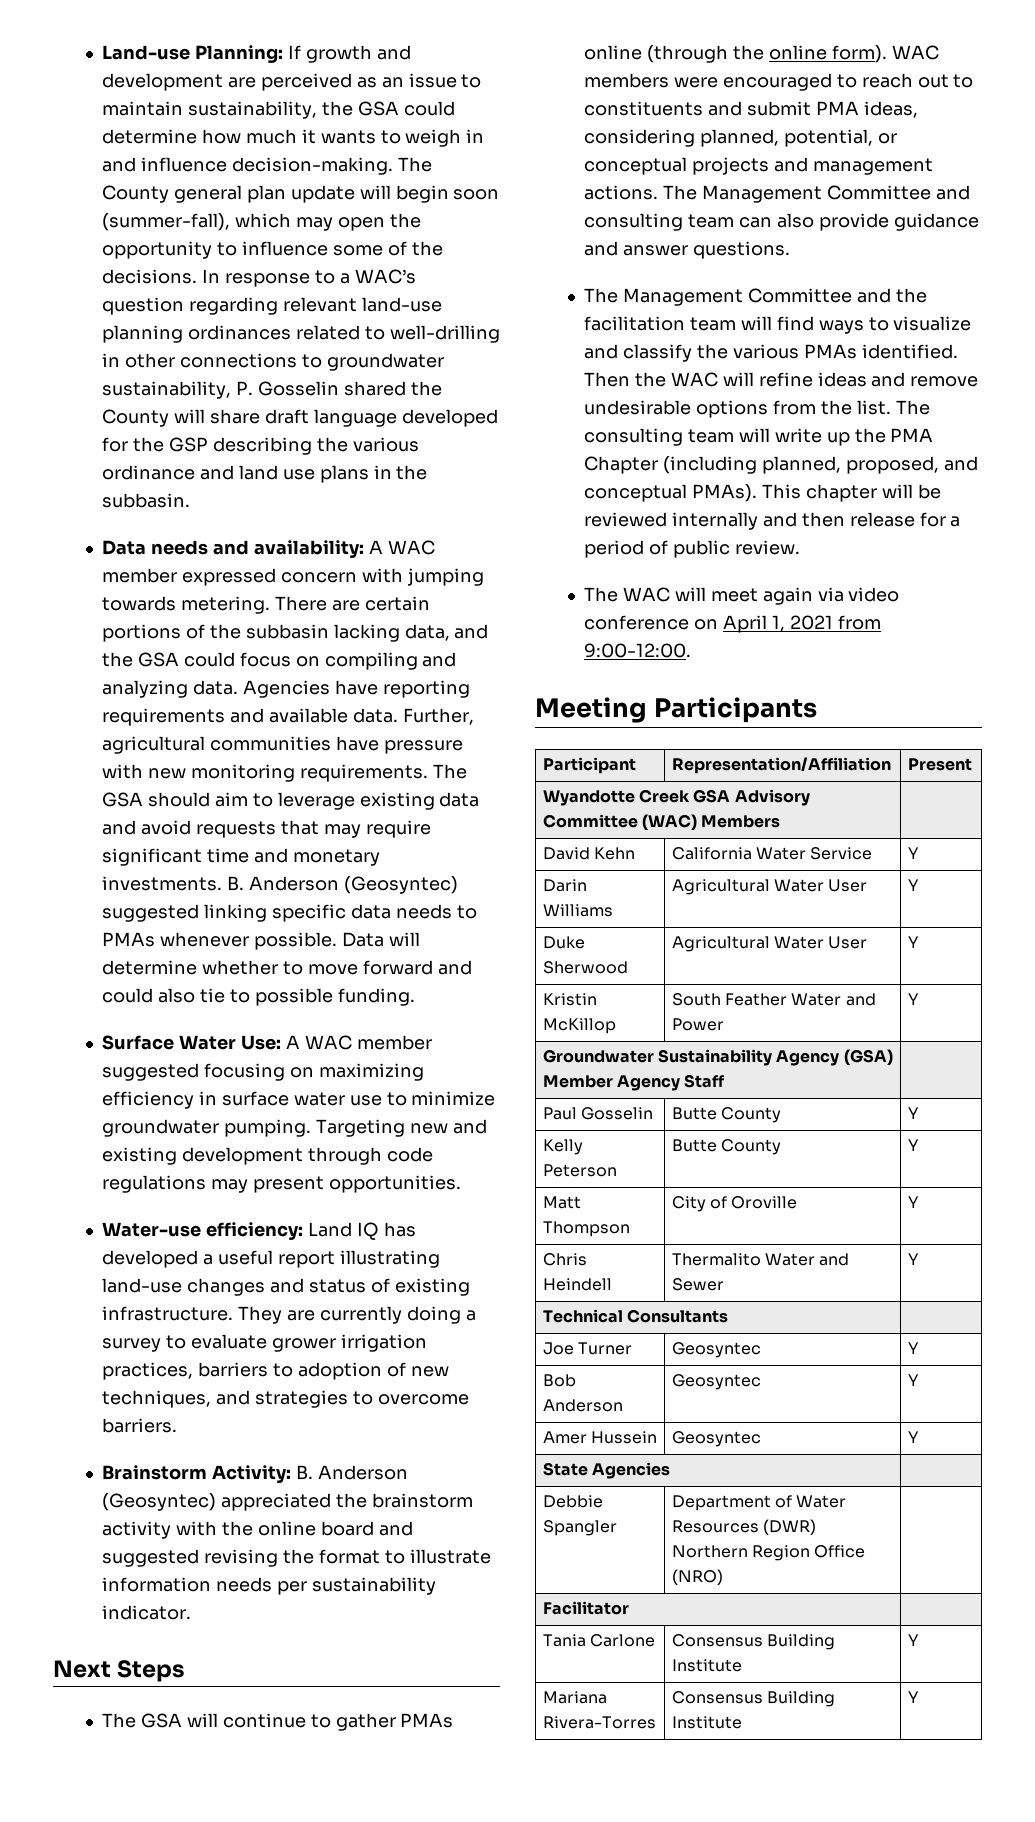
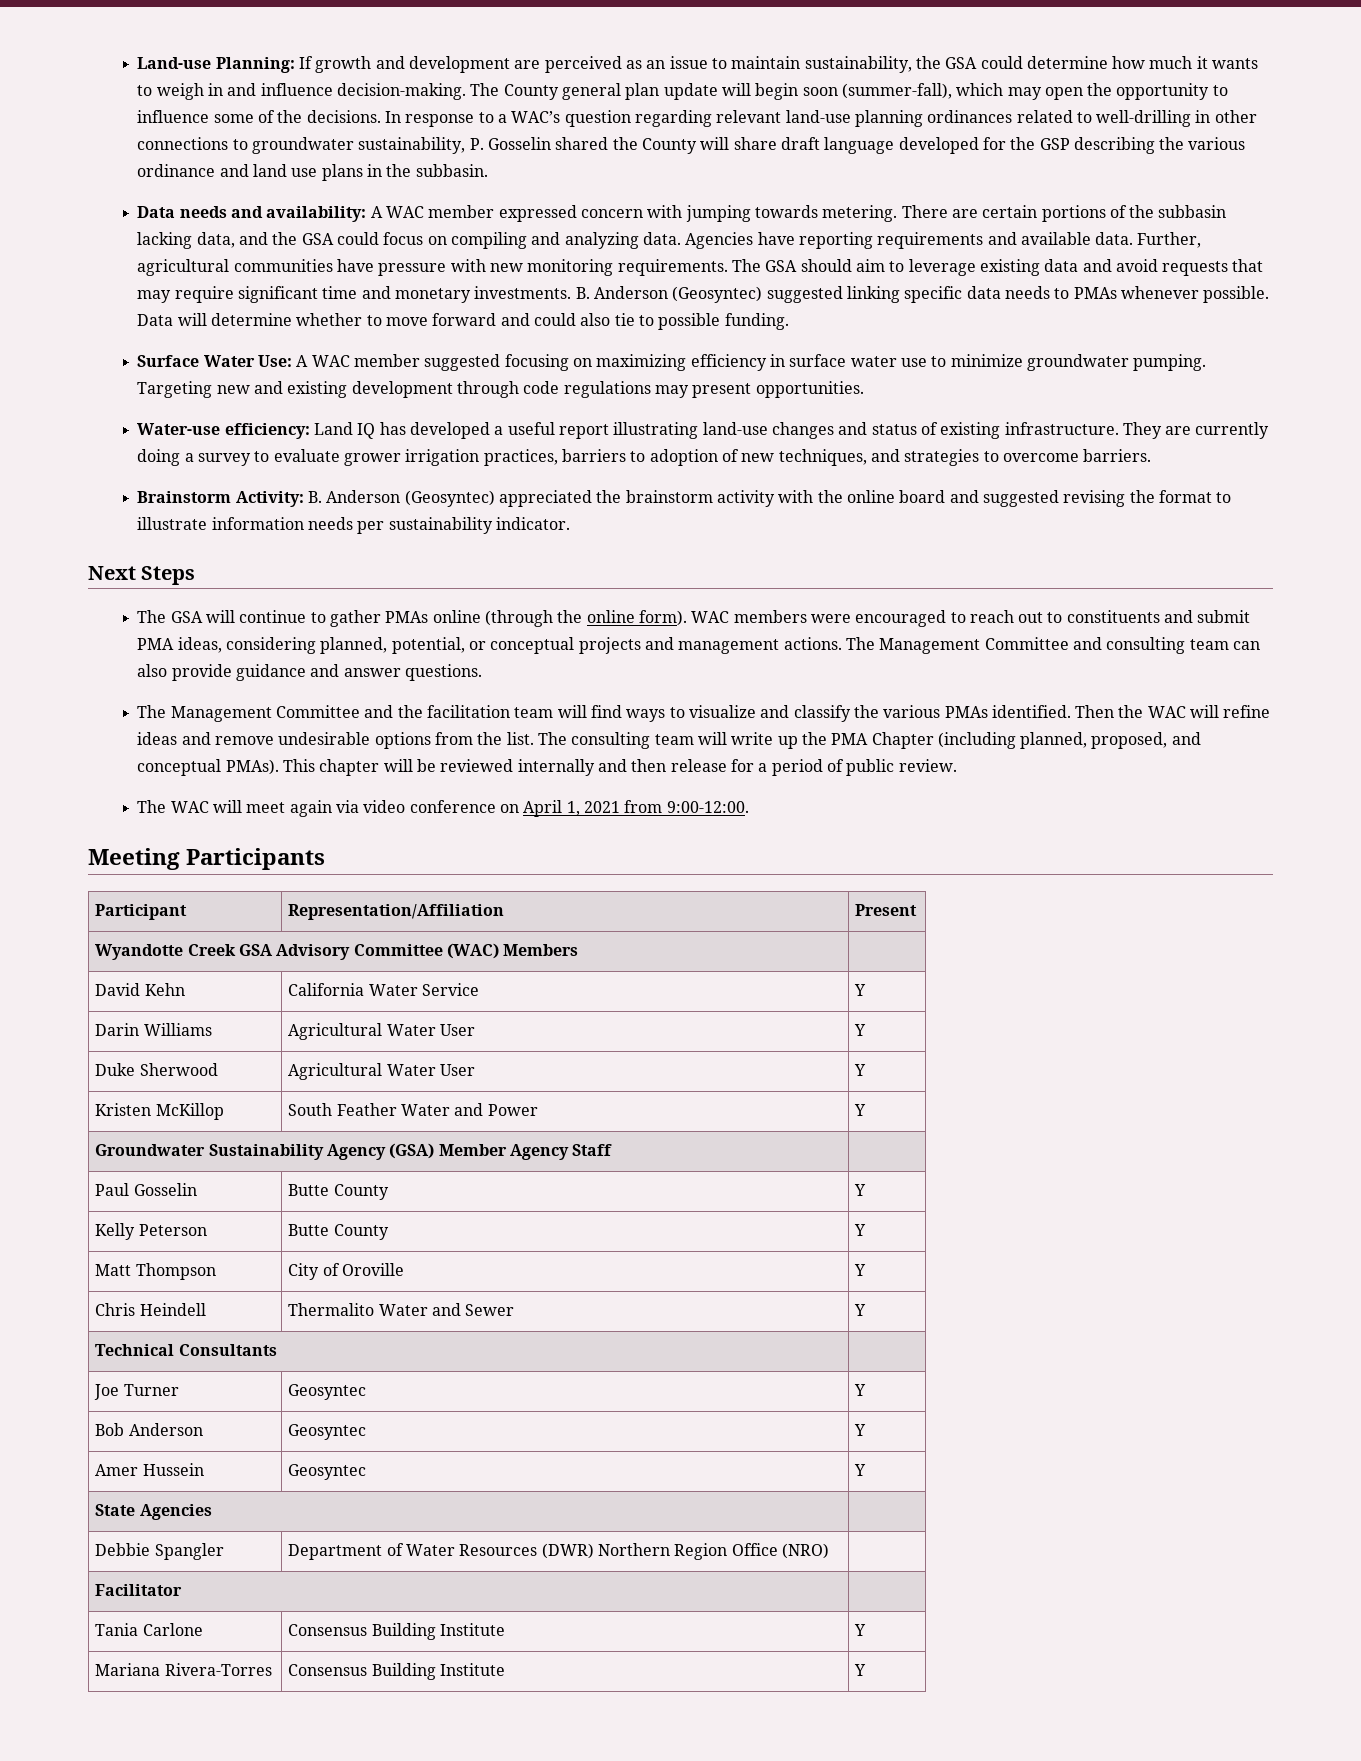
- Kristin McKillop | South Feather Water and Power | Y
+ Kristen McKillop | South Feather Water and Power | Y

